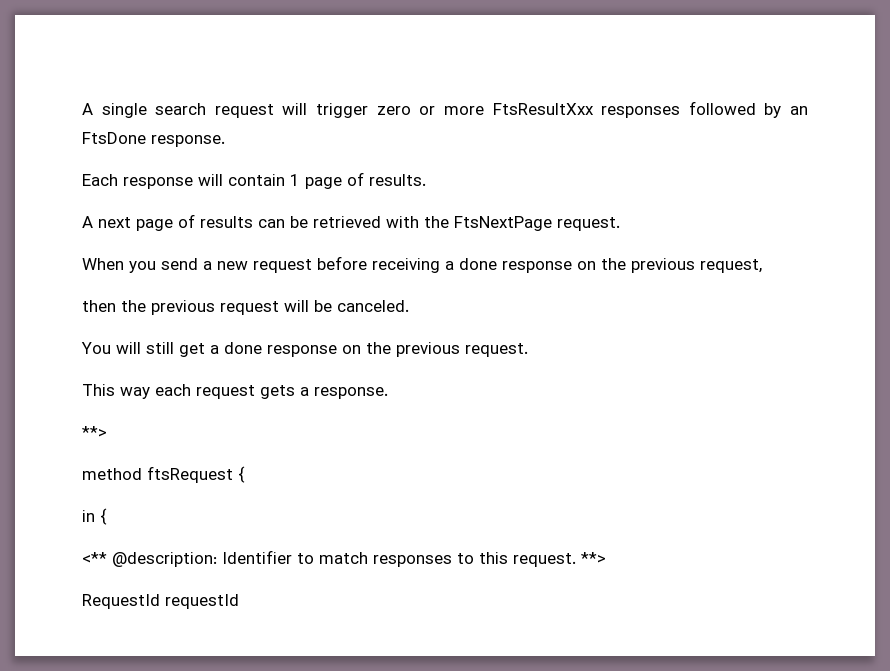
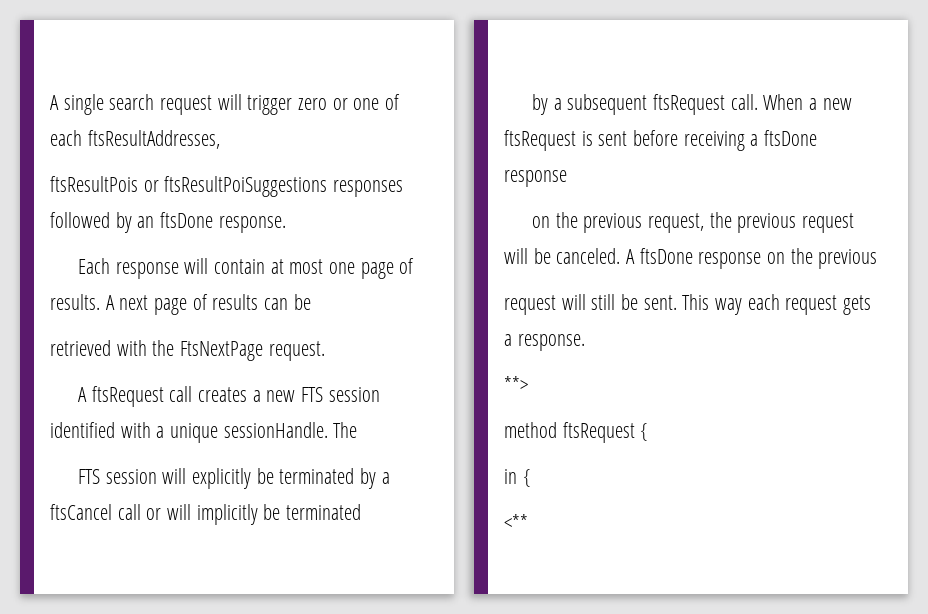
- A single search request will trigger zero or more FtsResultXxx responses followed by an FtsDone response.
+ A single search request will trigger zero or one of each ftsResultAddresses,
+ ftsResultPois or ftsResultPoiSuggestions responses followed by an ftsDone response.
- Each response will contain 1 page of results.
- A next page of results can be retrieved with the FtsNextPage request.
+ Each response will contain at most one page of results. A next page of results can be
+ retrieved with the FtsNextPage request.
- When you send a new request before receiving a done response on the previous request,
- then the previous request will be canceled.
- You will still get a done response on the previous request.
- This way each request gets a response.
+ A ftsRequest call creates a new FTS session identified with a unique sessionHandle. The
+ FTS session will explicitly be terminated by a ftsCancel call or will implicitly be terminated
+ by a subsequent ftsRequest call. When a new ftsRequest is sent before receiving a ftsDone response
+ on the previous request, the previous request will be canceled. A ftsDone response on the previous
+ request will still be sent. This way each request gets a response.
- <** @description: Identifier to match responses to this request. **>
- RequestId requestId
+ <**

